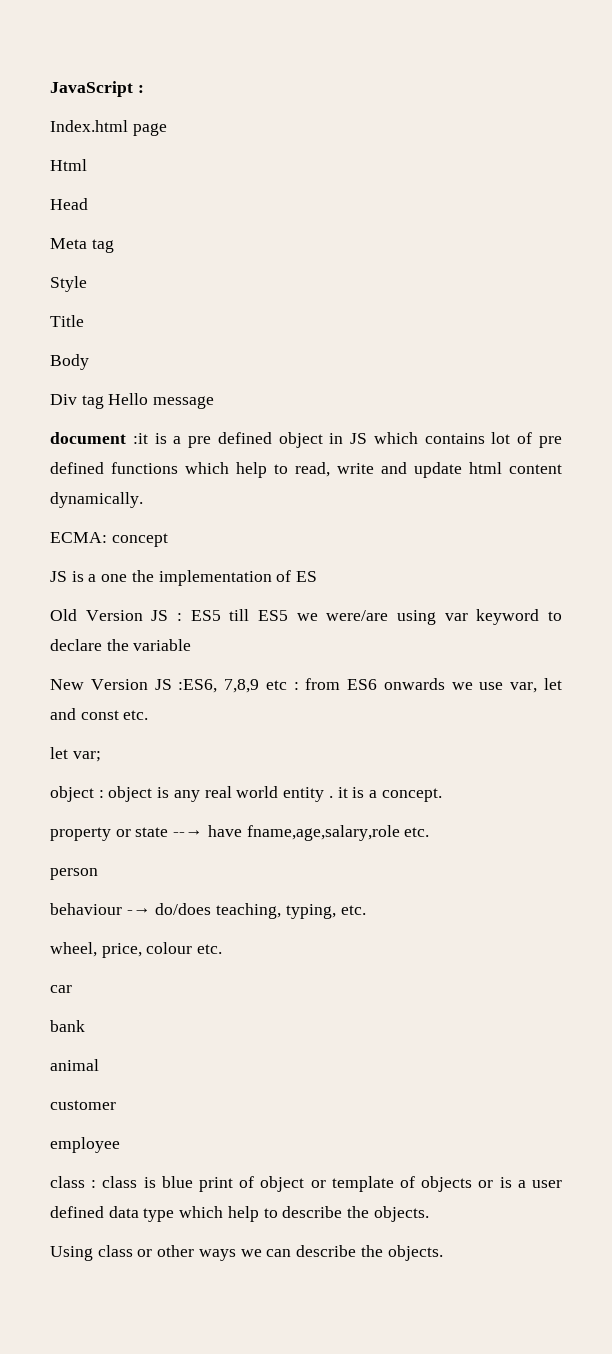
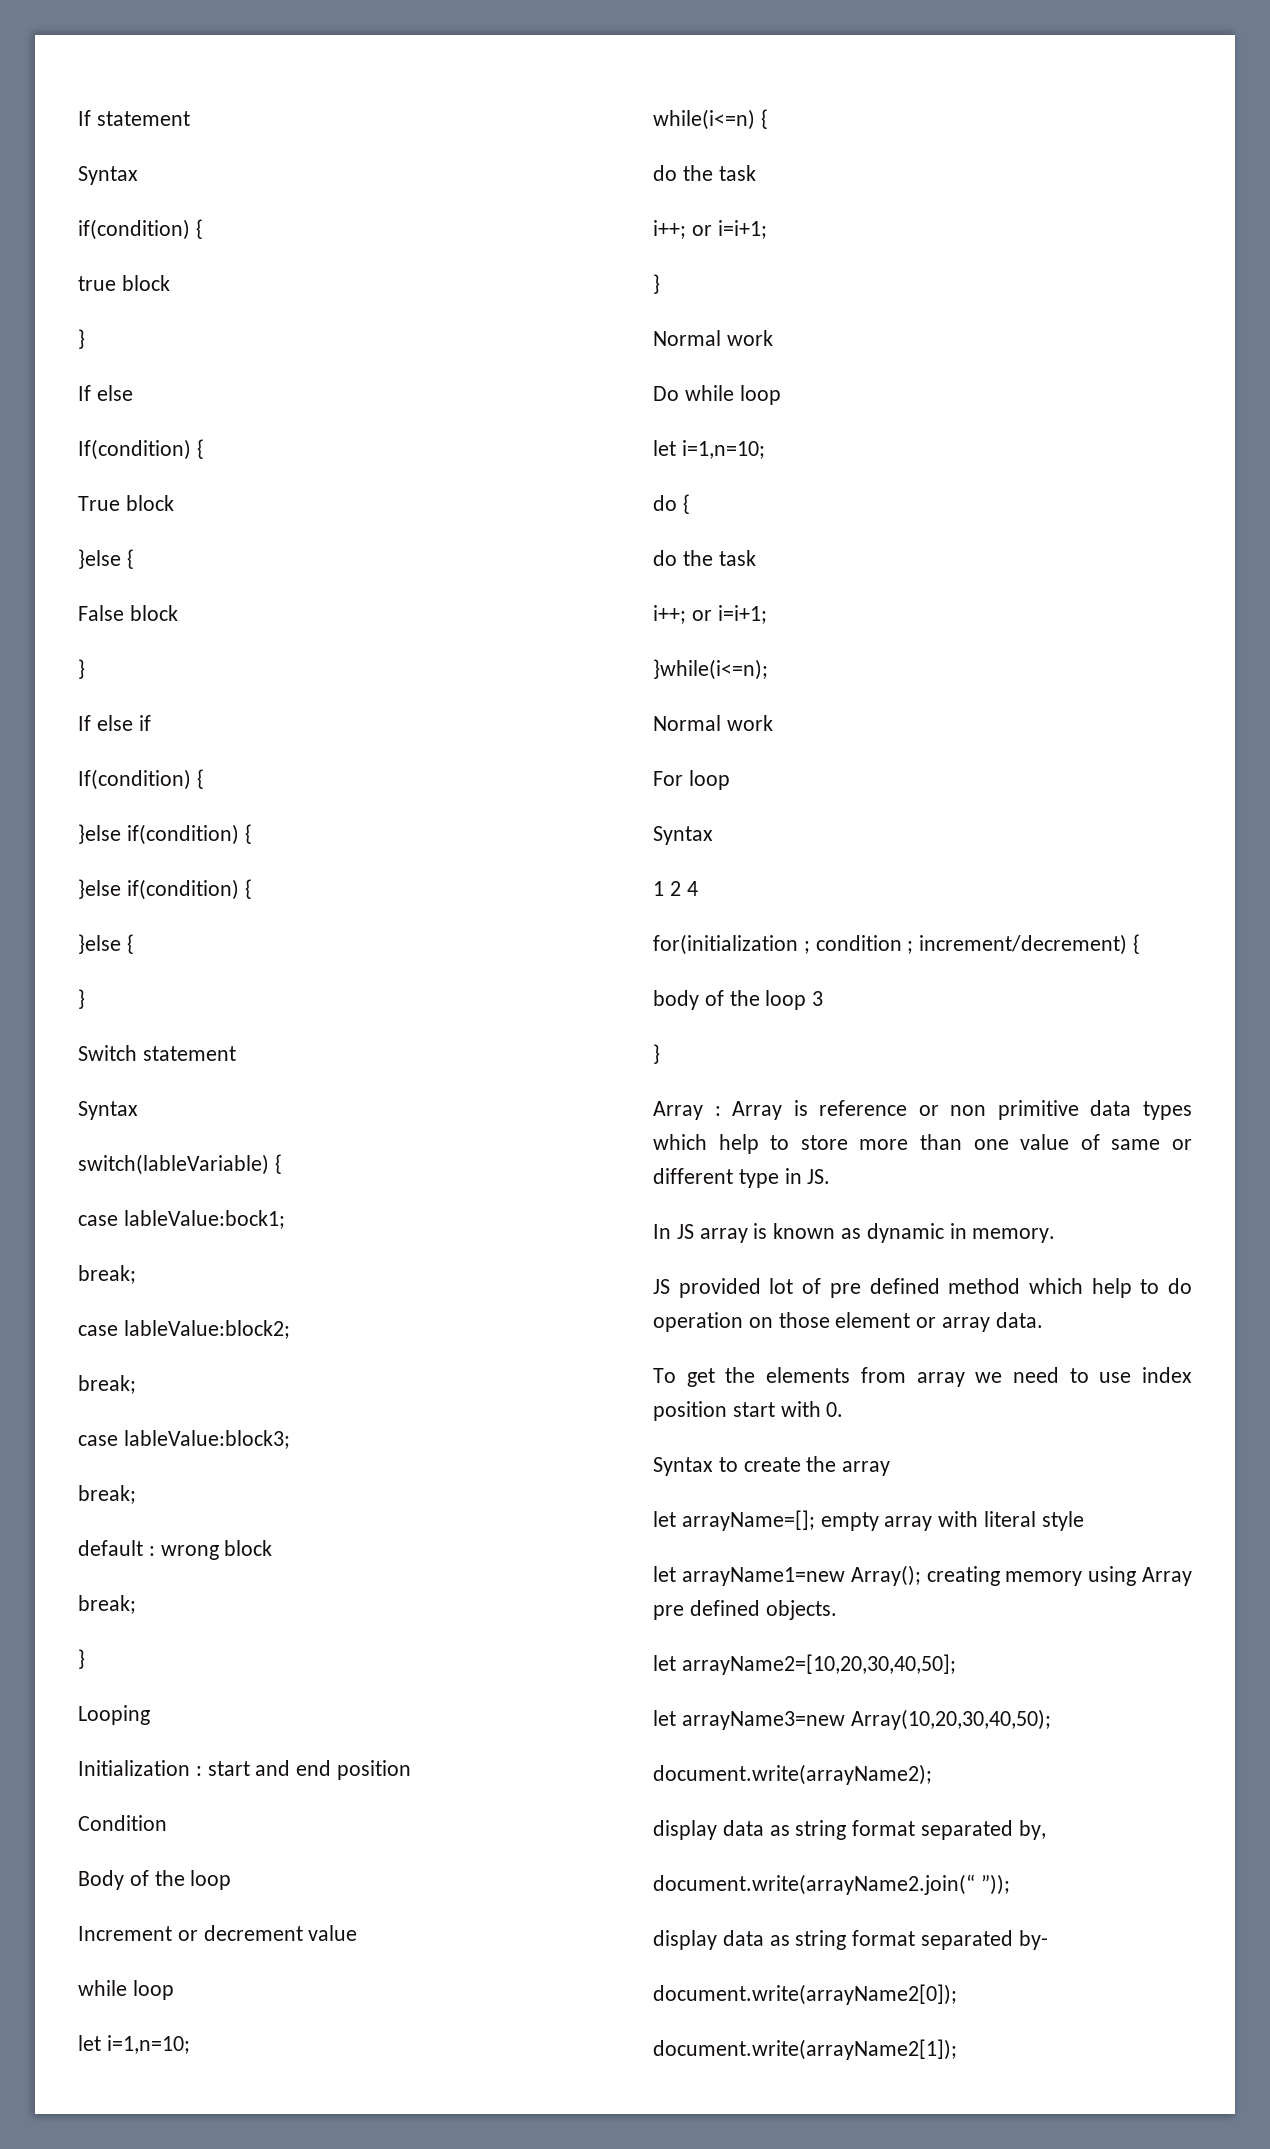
- JavaScript :
- Index.html page
- Html
- Head
- Meta tag
- Style
- Title
- Body
- Div tag Hello message
- document :it is a pre defined object in JS which contains lot of pre defined functions which help to read, write and update html content dynamically.
- ECMA: concept
- JS is a one the implementation of ES
- Old Version JS : ES5 till ES5 we were/are using var keyword to declare the variable
- New Version JS :ES6, 7,8,9 etc : from ES6 onwards we use var, let and const etc.
- let var;
- object : object is any real world entity . it is a concept.
- property or state --→ have fname,age,salary,role etc.
- person
- behaviour -→ do/does teaching, typing, etc.
- wheel, price, colour etc.
- car
- bank
- animal
- customer
- employee
- class : class is blue print of object or template of objects or is a user defined data type which help to describe the objects.
- Using class or other ways we can describe the objects.
+ If statement
+ Syntax
+ if(condition) {
+ true block
+ }
+ If else
+ If(condition) {
+ True block
+ }else {
+ False block
+ }
+ If else if
+ If(condition) {
+ }else if(condition) {
+ }else if(condition) {
+ }else {
+ }
+ Switch statement
+ Syntax
+ switch(lableVariable) {
+ case lableValue:bock1;
+ break;
+ case lableValue:block2;
+ break;
+ case lableValue:block3;
+ break;
+ default : wrong block
+ break;
+ }
+ Looping
+ Initialization : start and end position
+ Condition
+ Body of the loop
+ Increment or decrement value
+ while loop
+ let i=1,n=10;
+ while(i<=n) {
+ do the task
+ i++; or i=i+1;
+ }
+ Normal work
+ Do while loop
+ let i=1,n=10;
+ do {
+ do the task
+ i++; or i=i+1;
+ }while(i<=n);
+ Normal work
+ For loop
+ Syntax
+ 1 2 4
+ for(initialization ; condition ; increment/decrement) {
+ body of the loop 3
+ }
+ Array : Array is reference or non primitive data types which help to store more than one value of same or different type in JS.
+ In JS array is known as dynamic in memory.
+ JS provided lot of pre defined method which help to do operation on those element or array data.
+ To get the elements from array we need to use index position start with 0.
+ Syntax to create the array
+ let arrayName=[]; empty array with literal style
+ let arrayName1=new Array(); creating memory using Array pre defined objects.
+ let arrayName2=[10,20,30,40,50];
+ let arrayName3=new Array(10,20,30,40,50);
+ document.write(arrayName2);
+ display data as string format separated by,
+ document.write(arrayName2.join(“ ”));
+ display data as string format separated by-
+ document.write(arrayName2[0]);
+ document.write(arrayName2[1]);

